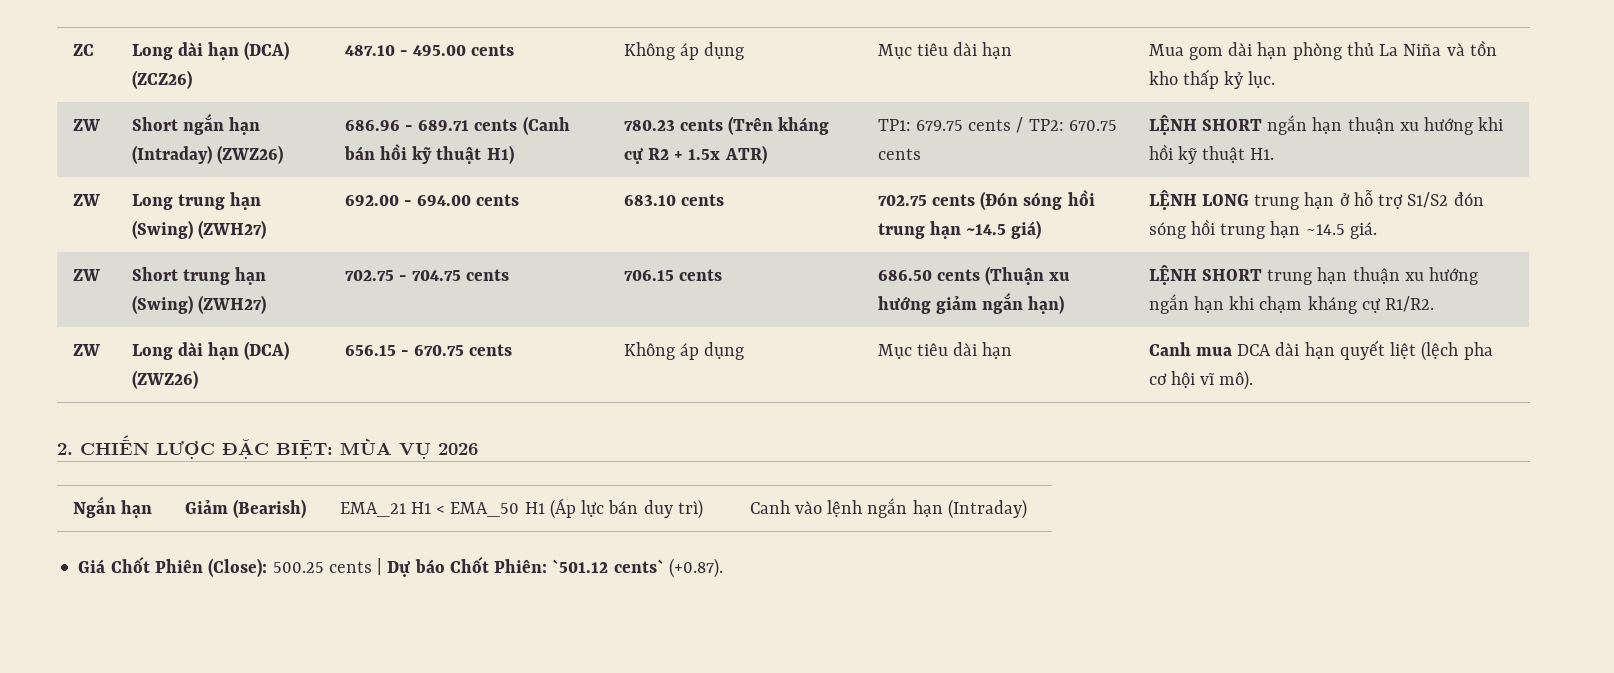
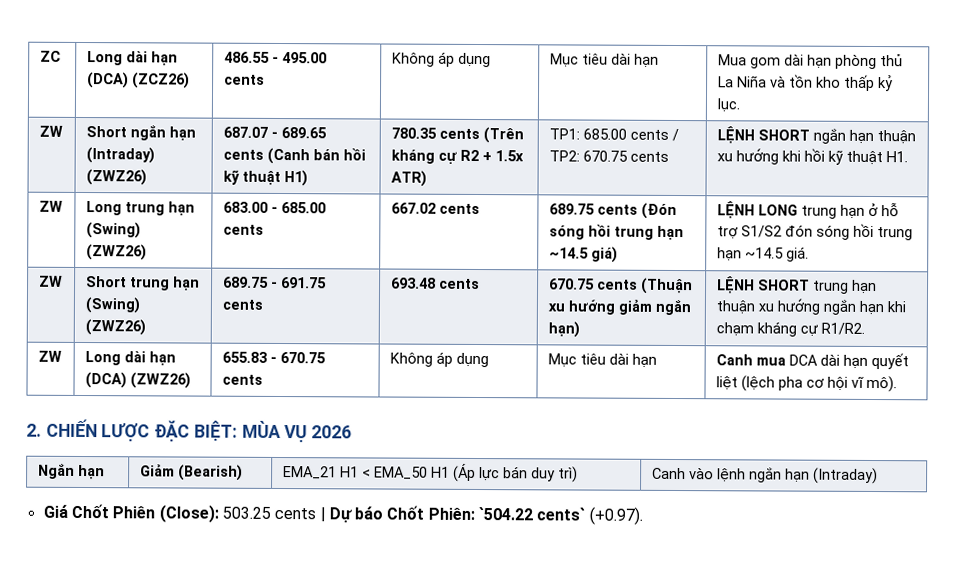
- ZC | Long dài hạn (DCA) (ZCZ26) | 487.10 - 495.00 cents | Không áp dụng | Mục tiêu dài hạn | Mua gom dài hạn phòng thủ La Niña và tồn kho thấp kỷ lục.
+ ZC | Long dài hạn (DCA) (ZCZ26) | 486.55 - 495.00 cents | Không áp dụng | Mục tiêu dài hạn | Mua gom dài hạn phòng thủ La Niña và tồn kho thấp kỷ lục.
- 686.96 - 689.71 cents (Canh bán hồi kỹ thuật H1)
+ 687.07 - 689.65 cents (Canh bán hồi kỹ thuật H1)
- 780.23 cents (Trên kháng cự R2 + 1.5x ATR)
+ 780.35 cents (Trên kháng cự R2 + 1.5x ATR)
- TP1: 679.75 cents / TP2: 670.75 cents
+ TP1: 685.00 cents / TP2: 670.75 cents
- ZW | Long trung hạn (Swing) (ZWH27) | 692.00 - 694.00 cents | 683.10 cents | 702.75 cents (Đón sóng hồi trung hạn ~14.5 giá) | LỆNH LONG trung hạn ở hỗ trợ S1/S2 đón sóng hồi trung hạn ~14.5 giá.
+ ZW | Long trung hạn (Swing) (ZWZ26) | 683.00 - 685.00 cents | 667.02 cents | 689.75 cents (Đón sóng hồi trung hạn ~14.5 giá) | LỆNH LONG trung hạn ở hỗ trợ S1/S2 đón sóng hồi trung hạn ~14.5 giá.
- ZW | Short trung hạn (Swing) (ZWH27) | 702.75 - 704.75 cents | 706.15 cents | 686.50 cents (Thuận xu hướng giảm ngắn hạn) | LỆNH SHORT trung hạn thuận xu hướng ngắn hạn khi chạm kháng cự R1/R2.
+ ZW | Short trung hạn (Swing) (ZWZ26) | 689.75 - 691.75 cents | 693.48 cents | 670.75 cents (Thuận xu hướng giảm ngắn hạn) | LỆNH SHORT trung hạn thuận xu hướng ngắn hạn khi chạm kháng cự R1/R2.
- ZW | Long dài hạn (DCA) (ZWZ26) | 656.15 - 670.75 cents | Không áp dụng | Mục tiêu dài hạn | Canh mua DCA dài hạn quyết liệt (lệch pha cơ hội vĩ mô).
+ ZW | Long dài hạn (DCA) (ZWZ26) | 655.83 - 670.75 cents | Không áp dụng | Mục tiêu dài hạn | Canh mua DCA dài hạn quyết liệt (lệch pha cơ hội vĩ mô).
- Giá Chốt Phiên (Close): 500.25 cents | Dự báo Chốt Phiên: `501.12 cents` (+0.87).
+ Giá Chốt Phiên (Close): 503.25 cents | Dự báo Chốt Phiên: `504.22 cents` (+0.97).

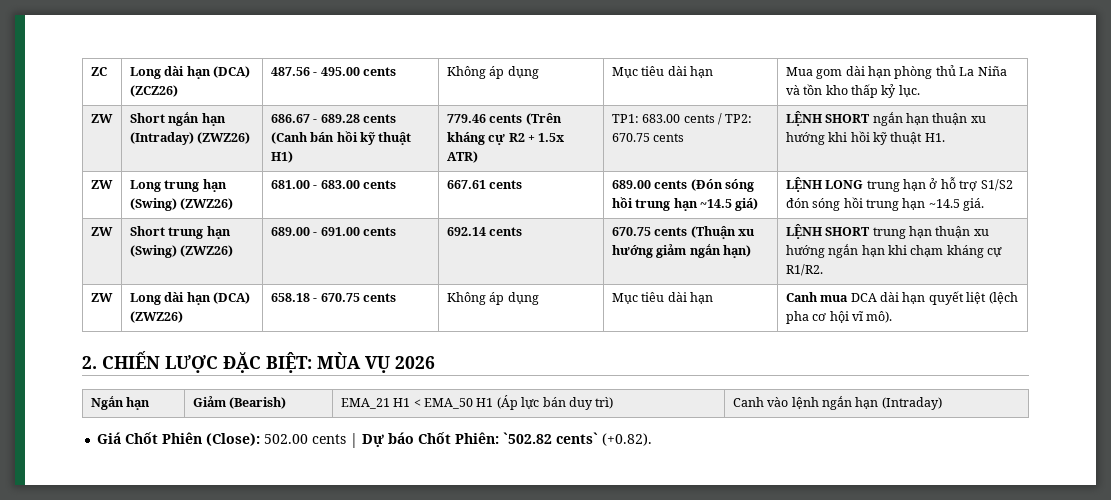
- ZC | Long dài hạn (DCA) (ZCZ26) | 486.55 - 495.00 cents | Không áp dụng | Mục tiêu dài hạn | Mua gom dài hạn phòng thủ La Niña và tồn kho thấp kỷ lục.
+ ZC | Long dài hạn (DCA) (ZCZ26) | 487.56 - 495.00 cents | Không áp dụng | Mục tiêu dài hạn | Mua gom dài hạn phòng thủ La Niña và tồn kho thấp kỷ lục.
- 687.07 - 689.65 cents (Canh bán hồi kỹ thuật H1)
+ 686.67 - 689.28 cents (Canh bán hồi kỹ thuật H1)
- 780.35 cents (Trên kháng cự R2 + 1.5x ATR)
+ 779.46 cents (Trên kháng cự R2 + 1.5x ATR)
- TP1: 685.00 cents / TP2: 670.75 cents
+ TP1: 683.00 cents / TP2: 670.75 cents
- ZW | Long trung hạn (Swing) (ZWZ26) | 683.00 - 685.00 cents | 667.02 cents | 689.75 cents (Đón sóng hồi trung hạn ~14.5 giá) | LỆNH LONG trung hạn ở hỗ trợ S1/S2 đón sóng hồi trung hạn ~14.5 giá.
+ ZW | Long trung hạn (Swing) (ZWZ26) | 681.00 - 683.00 cents | 667.61 cents | 689.00 cents (Đón sóng hồi trung hạn ~14.5 giá) | LỆNH LONG trung hạn ở hỗ trợ S1/S2 đón sóng hồi trung hạn ~14.5 giá.
- ZW | Short trung hạn (Swing) (ZWZ26) | 689.75 - 691.75 cents | 693.48 cents | 670.75 cents (Thuận xu hướng giảm ngắn hạn) | LỆNH SHORT trung hạn thuận xu hướng ngắn hạn khi chạm kháng cự R1/R2.
+ ZW | Short trung hạn (Swing) (ZWZ26) | 689.00 - 691.00 cents | 692.14 cents | 670.75 cents (Thuận xu hướng giảm ngắn hạn) | LỆNH SHORT trung hạn thuận xu hướng ngắn hạn khi chạm kháng cự R1/R2.
- ZW | Long dài hạn (DCA) (ZWZ26) | 655.83 - 670.75 cents | Không áp dụng | Mục tiêu dài hạn | Canh mua DCA dài hạn quyết liệt (lệch pha cơ hội vĩ mô).
+ ZW | Long dài hạn (DCA) (ZWZ26) | 658.18 - 670.75 cents | Không áp dụng | Mục tiêu dài hạn | Canh mua DCA dài hạn quyết liệt (lệch pha cơ hội vĩ mô).
- Giá Chốt Phiên (Close): 503.25 cents | Dự báo Chốt Phiên: `504.22 cents` (+0.97).
+ Giá Chốt Phiên (Close): 502.00 cents | Dự báo Chốt Phiên: `502.82 cents` (+0.82).

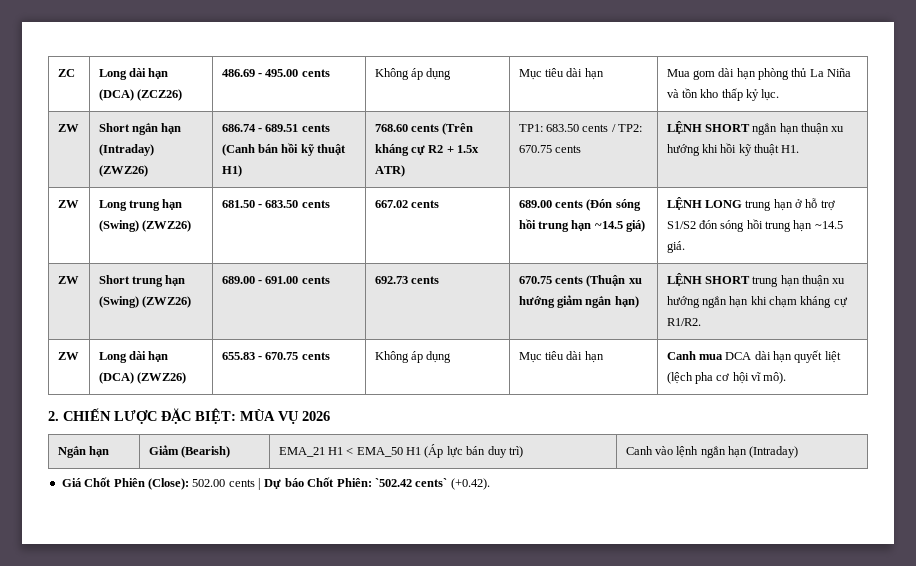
- ZC | Long dài hạn (DCA) (ZCZ26) | 487.56 - 495.00 cents | Không áp dụng | Mục tiêu dài hạn | Mua gom dài hạn phòng thủ La Niña và tồn kho thấp kỷ lục.
+ ZC | Long dài hạn (DCA) (ZCZ26) | 486.69 - 495.00 cents | Không áp dụng | Mục tiêu dài hạn | Mua gom dài hạn phòng thủ La Niña và tồn kho thấp kỷ lục.
- 686.67 - 689.28 cents (Canh bán hồi kỹ thuật H1)
+ 686.74 - 689.51 cents (Canh bán hồi kỹ thuật H1)
- 779.46 cents (Trên kháng cự R2 + 1.5x ATR)
+ 768.60 cents (Trên kháng cự R2 + 1.5x ATR)
- TP1: 683.00 cents / TP2: 670.75 cents
+ TP1: 683.50 cents / TP2: 670.75 cents
- ZW | Long trung hạn (Swing) (ZWZ26) | 681.00 - 683.00 cents | 667.61 cents | 689.00 cents (Đón sóng hồi trung hạn ~14.5 giá) | LỆNH LONG trung hạn ở hỗ trợ S1/S2 đón sóng hồi trung hạn ~14.5 giá.
+ ZW | Long trung hạn (Swing) (ZWZ26) | 681.50 - 683.50 cents | 667.02 cents | 689.00 cents (Đón sóng hồi trung hạn ~14.5 giá) | LỆNH LONG trung hạn ở hỗ trợ S1/S2 đón sóng hồi trung hạn ~14.5 giá.
- ZW | Short trung hạn (Swing) (ZWZ26) | 689.00 - 691.00 cents | 692.14 cents | 670.75 cents (Thuận xu hướng giảm ngắn hạn) | LỆNH SHORT trung hạn thuận xu hướng ngắn hạn khi chạm kháng cự R1/R2.
+ ZW | Short trung hạn (Swing) (ZWZ26) | 689.00 - 691.00 cents | 692.73 cents | 670.75 cents (Thuận xu hướng giảm ngắn hạn) | LỆNH SHORT trung hạn thuận xu hướng ngắn hạn khi chạm kháng cự R1/R2.
- ZW | Long dài hạn (DCA) (ZWZ26) | 658.18 - 670.75 cents | Không áp dụng | Mục tiêu dài hạn | Canh mua DCA dài hạn quyết liệt (lệch pha cơ hội vĩ mô).
+ ZW | Long dài hạn (DCA) (ZWZ26) | 655.83 - 670.75 cents | Không áp dụng | Mục tiêu dài hạn | Canh mua DCA dài hạn quyết liệt (lệch pha cơ hội vĩ mô).
- Giá Chốt Phiên (Close): 502.00 cents | Dự báo Chốt Phiên: `502.82 cents` (+0.82).
+ Giá Chốt Phiên (Close): 502.00 cents | Dự báo Chốt Phiên: `502.42 cents` (+0.42).

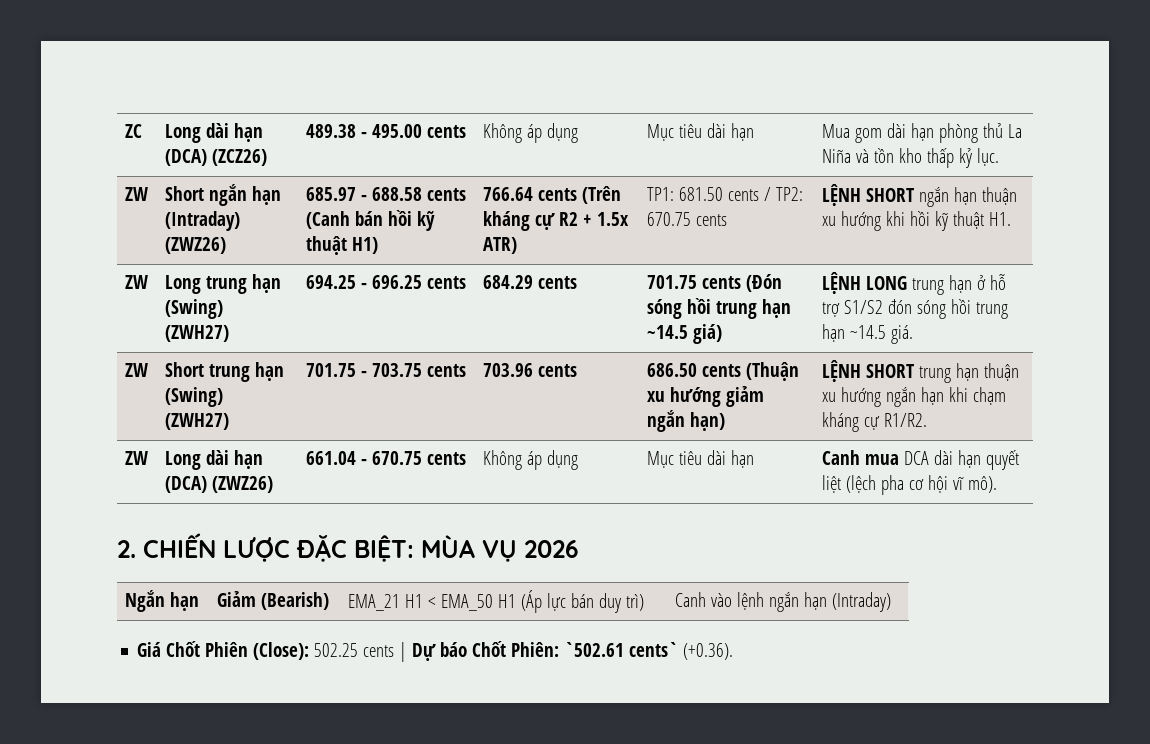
- ZC | Long dài hạn (DCA) (ZCZ26) | 486.69 - 495.00 cents | Không áp dụng | Mục tiêu dài hạn | Mua gom dài hạn phòng thủ La Niña và tồn kho thấp kỷ lục.
+ ZC | Long dài hạn (DCA) (ZCZ26) | 489.38 - 495.00 cents | Không áp dụng | Mục tiêu dài hạn | Mua gom dài hạn phòng thủ La Niña và tồn kho thấp kỷ lục.
- 686.74 - 689.51 cents (Canh bán hồi kỹ thuật H1)
+ 685.97 - 688.58 cents (Canh bán hồi kỹ thuật H1)
- 768.60 cents (Trên kháng cự R2 + 1.5x ATR)
+ 766.64 cents (Trên kháng cự R2 + 1.5x ATR)
- TP1: 683.50 cents / TP2: 670.75 cents
+ TP1: 681.50 cents / TP2: 670.75 cents
- ZW | Long trung hạn (Swing) (ZWZ26) | 681.50 - 683.50 cents | 667.02 cents | 689.00 cents (Đón sóng hồi trung hạn ~14.5 giá) | LỆNH LONG trung hạn ở hỗ trợ S1/S2 đón sóng hồi trung hạn ~14.5 giá.
+ ZW | Long trung hạn (Swing) (ZWH27) | 694.25 - 696.25 cents | 684.29 cents | 701.75 cents (Đón sóng hồi trung hạn ~14.5 giá) | LỆNH LONG trung hạn ở hỗ trợ S1/S2 đón sóng hồi trung hạn ~14.5 giá.
- ZW | Short trung hạn (Swing) (ZWZ26) | 689.00 - 691.00 cents | 692.73 cents | 670.75 cents (Thuận xu hướng giảm ngắn hạn) | LỆNH SHORT trung hạn thuận xu hướng ngắn hạn khi chạm kháng cự R1/R2.
+ ZW | Short trung hạn (Swing) (ZWH27) | 701.75 - 703.75 cents | 703.96 cents | 686.50 cents (Thuận xu hướng giảm ngắn hạn) | LỆNH SHORT trung hạn thuận xu hướng ngắn hạn khi chạm kháng cự R1/R2.
- ZW | Long dài hạn (DCA) (ZWZ26) | 655.83 - 670.75 cents | Không áp dụng | Mục tiêu dài hạn | Canh mua DCA dài hạn quyết liệt (lệch pha cơ hội vĩ mô).
+ ZW | Long dài hạn (DCA) (ZWZ26) | 661.04 - 670.75 cents | Không áp dụng | Mục tiêu dài hạn | Canh mua DCA dài hạn quyết liệt (lệch pha cơ hội vĩ mô).
- Giá Chốt Phiên (Close): 502.00 cents | Dự báo Chốt Phiên: `502.42 cents` (+0.42).
+ Giá Chốt Phiên (Close): 502.25 cents | Dự báo Chốt Phiên: `502.61 cents` (+0.36).

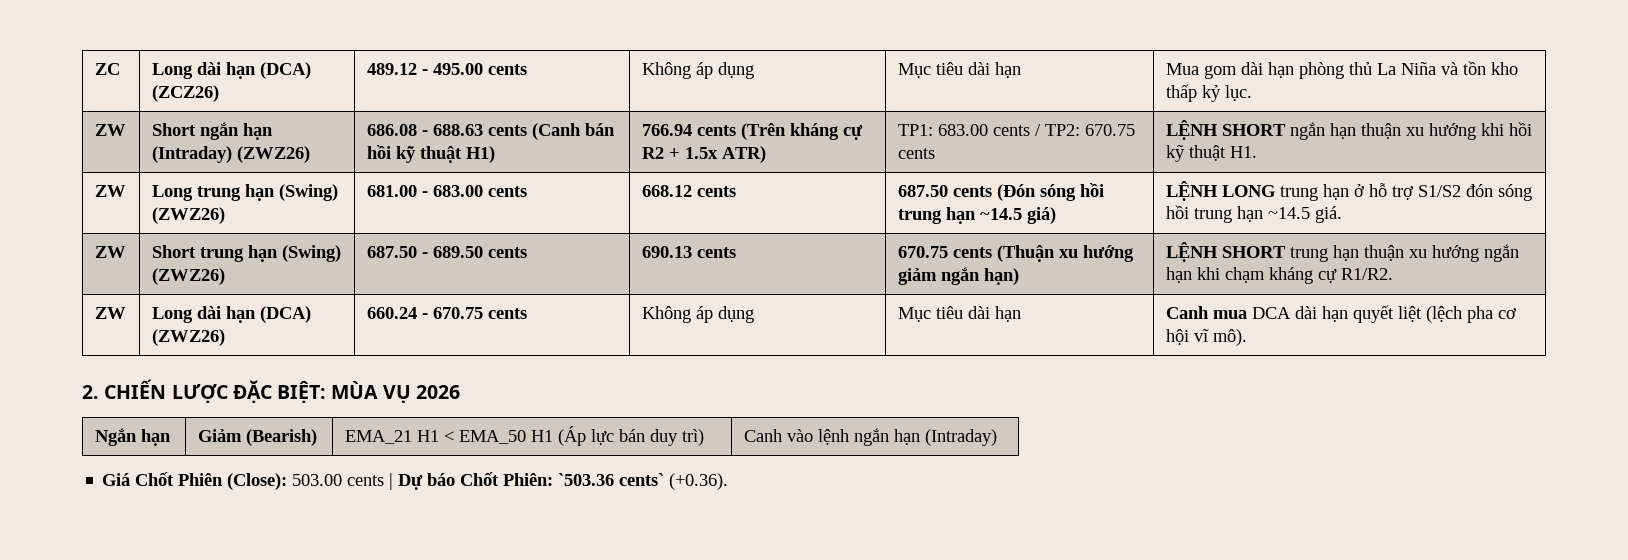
- ZC | Long dài hạn (DCA) (ZCZ26) | 489.38 - 495.00 cents | Không áp dụng | Mục tiêu dài hạn | Mua gom dài hạn phòng thủ La Niña và tồn kho thấp kỷ lục.
+ ZC | Long dài hạn (DCA) (ZCZ26) | 489.12 - 495.00 cents | Không áp dụng | Mục tiêu dài hạn | Mua gom dài hạn phòng thủ La Niña và tồn kho thấp kỷ lục.
- 685.97 - 688.58 cents (Canh bán hồi kỹ thuật H1)
+ 686.08 - 688.63 cents (Canh bán hồi kỹ thuật H1)
- 766.64 cents (Trên kháng cự R2 + 1.5x ATR)
+ 766.94 cents (Trên kháng cự R2 + 1.5x ATR)
- TP1: 681.50 cents / TP2: 670.75 cents
+ TP1: 683.00 cents / TP2: 670.75 cents
- ZW | Long trung hạn (Swing) (ZWH27) | 694.25 - 696.25 cents | 684.29 cents | 701.75 cents (Đón sóng hồi trung hạn ~14.5 giá) | LỆNH LONG trung hạn ở hỗ trợ S1/S2 đón sóng hồi trung hạn ~14.5 giá.
+ ZW | Long trung hạn (Swing) (ZWZ26) | 681.00 - 683.00 cents | 668.12 cents | 687.50 cents (Đón sóng hồi trung hạn ~14.5 giá) | LỆNH LONG trung hạn ở hỗ trợ S1/S2 đón sóng hồi trung hạn ~14.5 giá.
- ZW | Short trung hạn (Swing) (ZWH27) | 701.75 - 703.75 cents | 703.96 cents | 686.50 cents (Thuận xu hướng giảm ngắn hạn) | LỆNH SHORT trung hạn thuận xu hướng ngắn hạn khi chạm kháng cự R1/R2.
+ ZW | Short trung hạn (Swing) (ZWZ26) | 687.50 - 689.50 cents | 690.13 cents | 670.75 cents (Thuận xu hướng giảm ngắn hạn) | LỆNH SHORT trung hạn thuận xu hướng ngắn hạn khi chạm kháng cự R1/R2.
- ZW | Long dài hạn (DCA) (ZWZ26) | 661.04 - 670.75 cents | Không áp dụng | Mục tiêu dài hạn | Canh mua DCA dài hạn quyết liệt (lệch pha cơ hội vĩ mô).
+ ZW | Long dài hạn (DCA) (ZWZ26) | 660.24 - 670.75 cents | Không áp dụng | Mục tiêu dài hạn | Canh mua DCA dài hạn quyết liệt (lệch pha cơ hội vĩ mô).
- Giá Chốt Phiên (Close): 502.25 cents | Dự báo Chốt Phiên: `502.61 cents` (+0.36).
+ Giá Chốt Phiên (Close): 503.00 cents | Dự báo Chốt Phiên: `503.36 cents` (+0.36).

